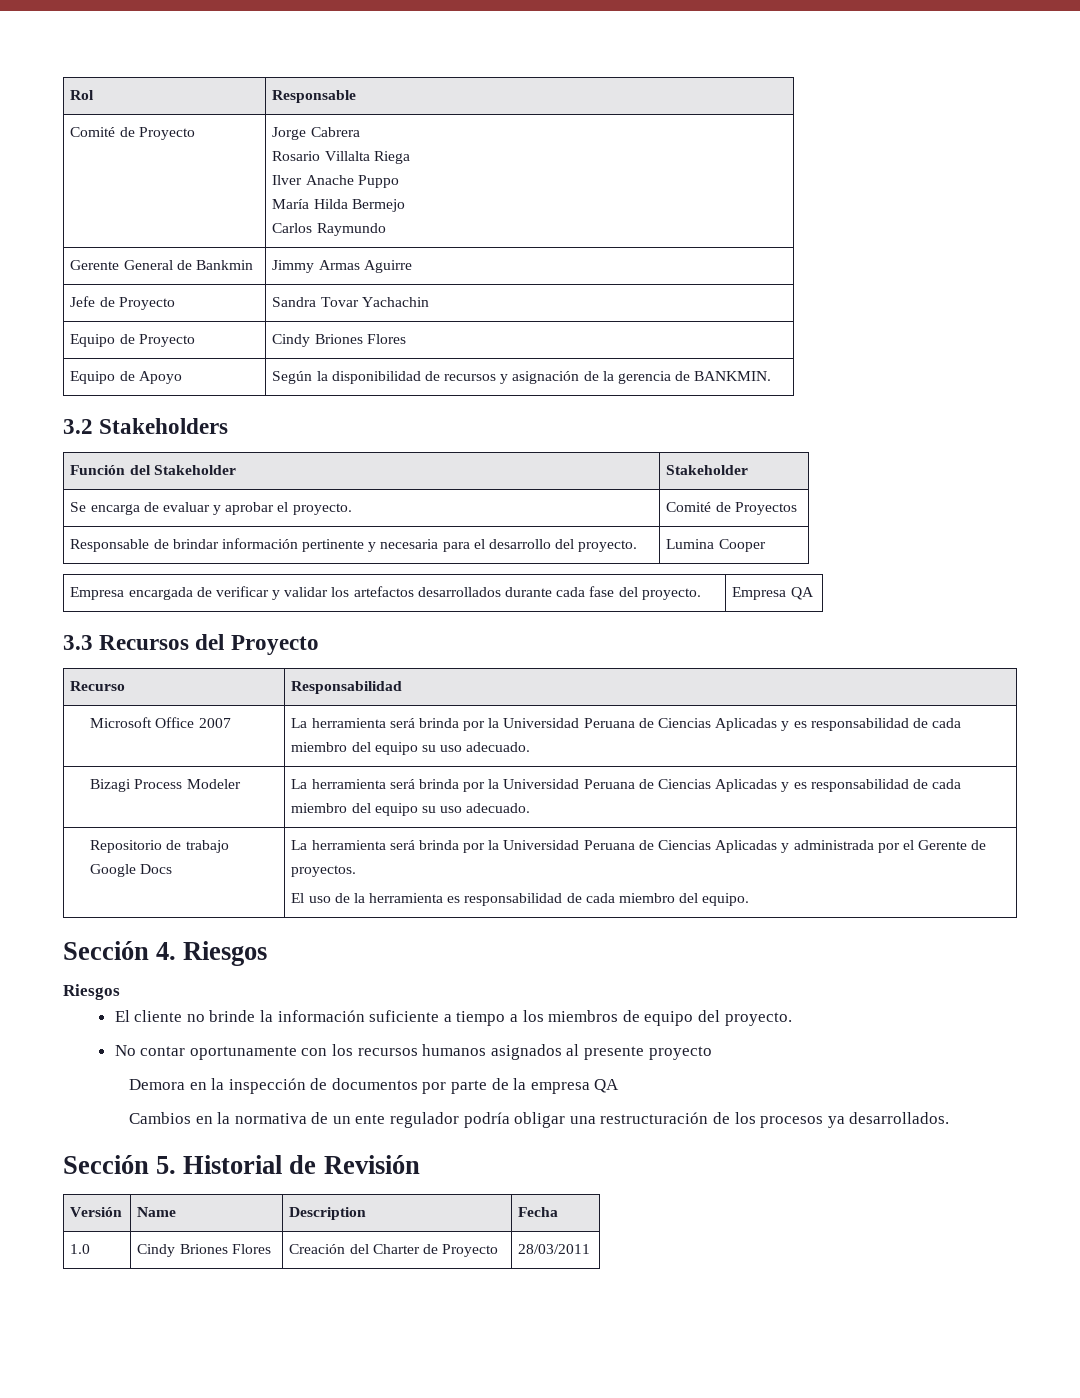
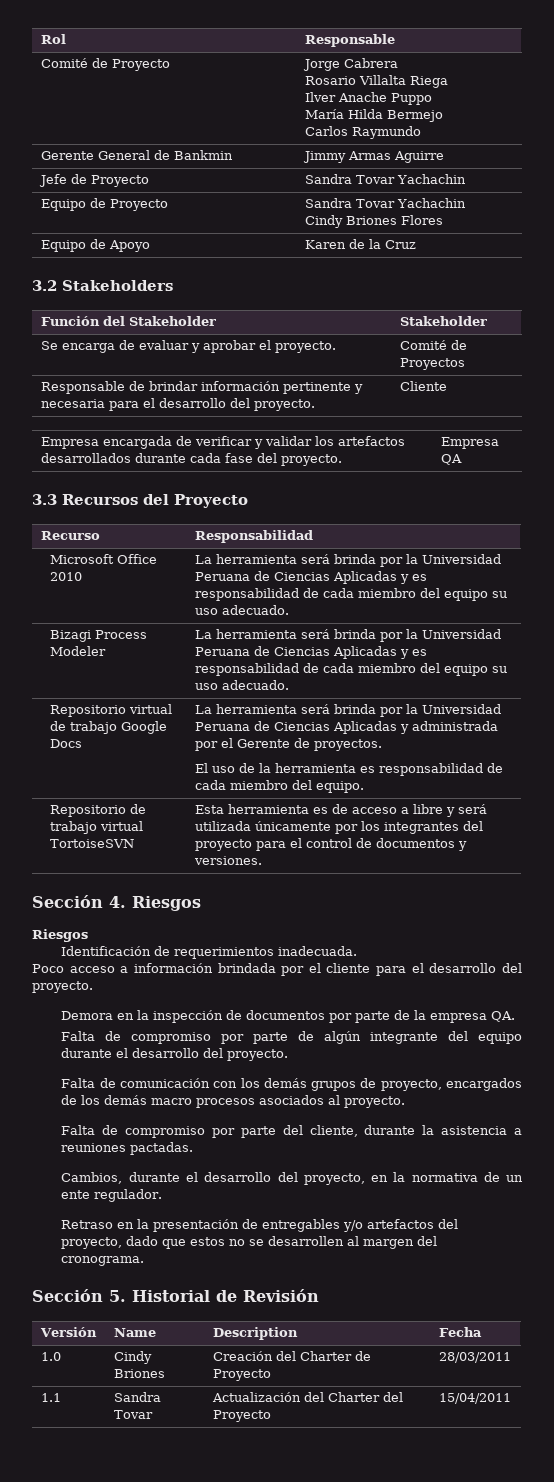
- Equipo de Proyecto | Cindy Briones Flores
+ Equipo de Proyecto | Sandra Tovar Yachachin
+ Cindy Briones Flores
- Equipo de Apoyo | Según la disponibilidad de recursos y asignación de la gerencia de BANKMIN.
+ Equipo de Apoyo | Karen de la Cruz
- Responsable de brindar información pertinente y necesaria para el desarrollo del proyecto. | Lumina Cooper
+ Responsable de brindar información pertinente y necesaria para el desarrollo del proyecto. | Cliente
- Microsoft Office 2007 | La herramienta será brinda por la Universidad Peruana de Ciencias Aplicadas y es responsabilidad de cada miembro del equipo su uso adecuado.
+ Microsoft Office 2010 | La herramienta será brinda por la Universidad Peruana de Ciencias Aplicadas y es responsabilidad de cada miembro del equipo su uso adecuado.
- Repositorio de trabajo Google Docs | La herramienta será brinda por la Universidad Peruana de Ciencias Aplicadas y administrada por el Gerente de proyectos.
+ Repositorio virtual de trabajo Google Docs | La herramienta será brinda por la Universidad Peruana de Ciencias Aplicadas y administrada por el Gerente de proyectos.
+ Repositorio de trabajo virtual TortoiseSVN | Esta herramienta es de acceso a libre y será utilizada únicamente por los integrantes del proyecto para el control de documentos y versiones.
  Sección 4. Riesgos
  Riesgos
- El cliente no brinde la información suficiente a tiempo a los miembros de equipo del proyecto.
- No contar oportunamente con los recursos humanos asignados al presente proyecto
+ Identificación de requerimientos inadecuada.
+ Poco acceso a información brindada por el cliente para el desarrollo del proyecto.
- Demora en la inspección de documentos por parte de la empresa QA
- Cambios en la normativa de un ente regulador podría obligar una restructuración de los procesos ya desarrollados.
+ Demora en la inspección de documentos por parte de la empresa QA.
+ Falta de compromiso por parte de algún integrante del equipo durante el desarrollo del proyecto.
+ Falta de comunicación con los demás grupos de proyecto, encargados de los demás macro procesos asociados al proyecto.
+ Falta de compromiso por parte del cliente, durante la asistencia a reuniones pactadas.
+ Cambios, durante el desarrollo del proyecto, en la normativa de un ente regulador.
+ Retraso en la presentación de entregables y/o artefactos del proyecto, dado que estos no se desarrollen al margen del cronograma.
- 1.0 | Cindy Briones Flores | Creación del Charter de Proyecto | 28/03/2011
+ 1.0 | Cindy Briones | Creación del Charter de Proyecto | 28/03/2011
+ 1.1 | Sandra Tovar | Actualización del Charter del Proyecto | 15/04/2011

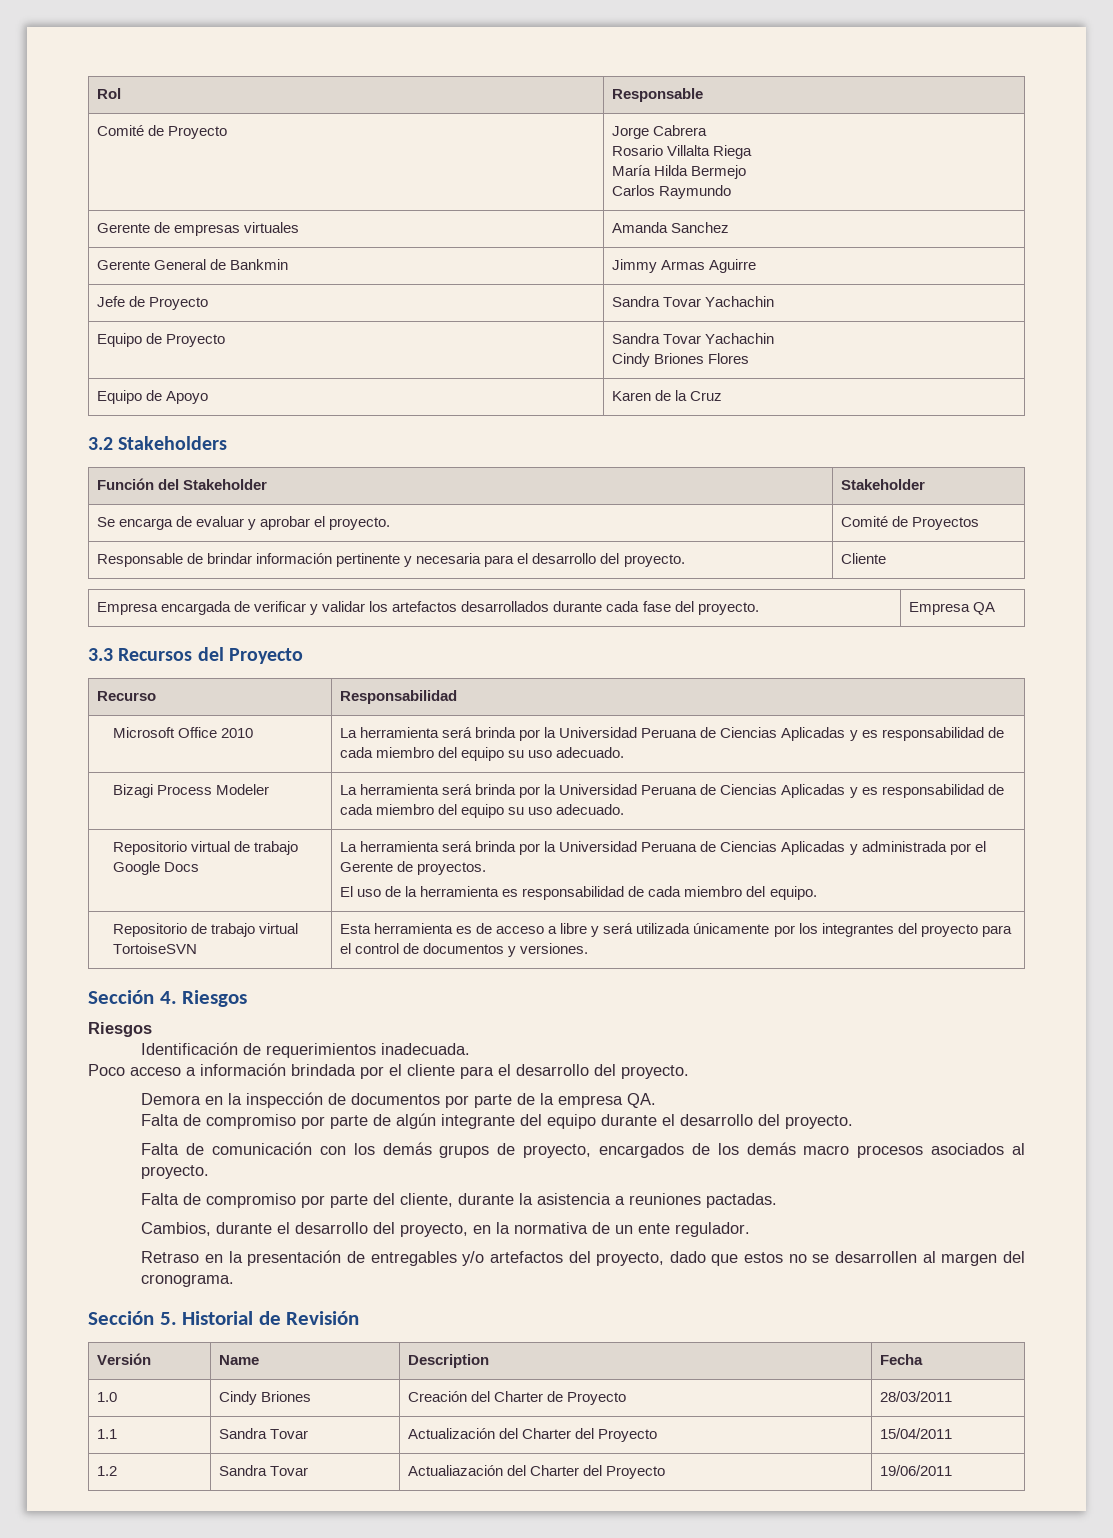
  Comité de Proyecto | Jorge Cabrera
  Rosario Villalta Riega
- Ilver Anache Puppo
+ Gerente de empresas virtuales | Amanda Sanchez
+ 1.2 | Sandra Tovar | Actualiazación del Charter del Proyecto | 19/06/2011

